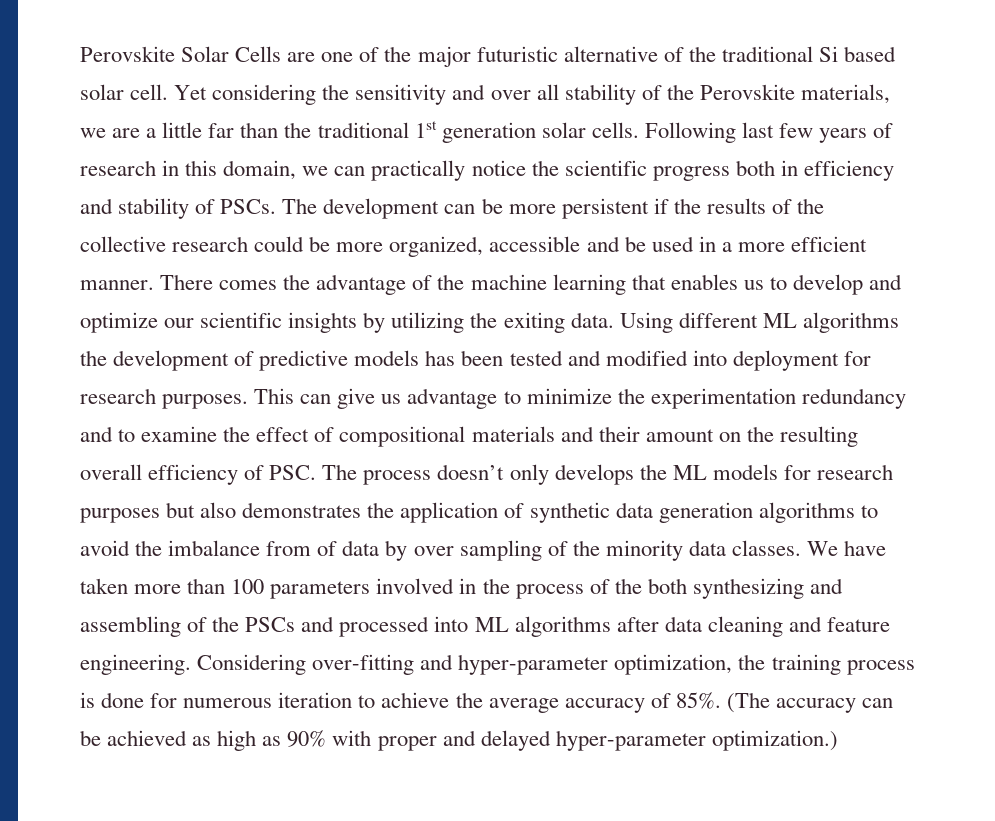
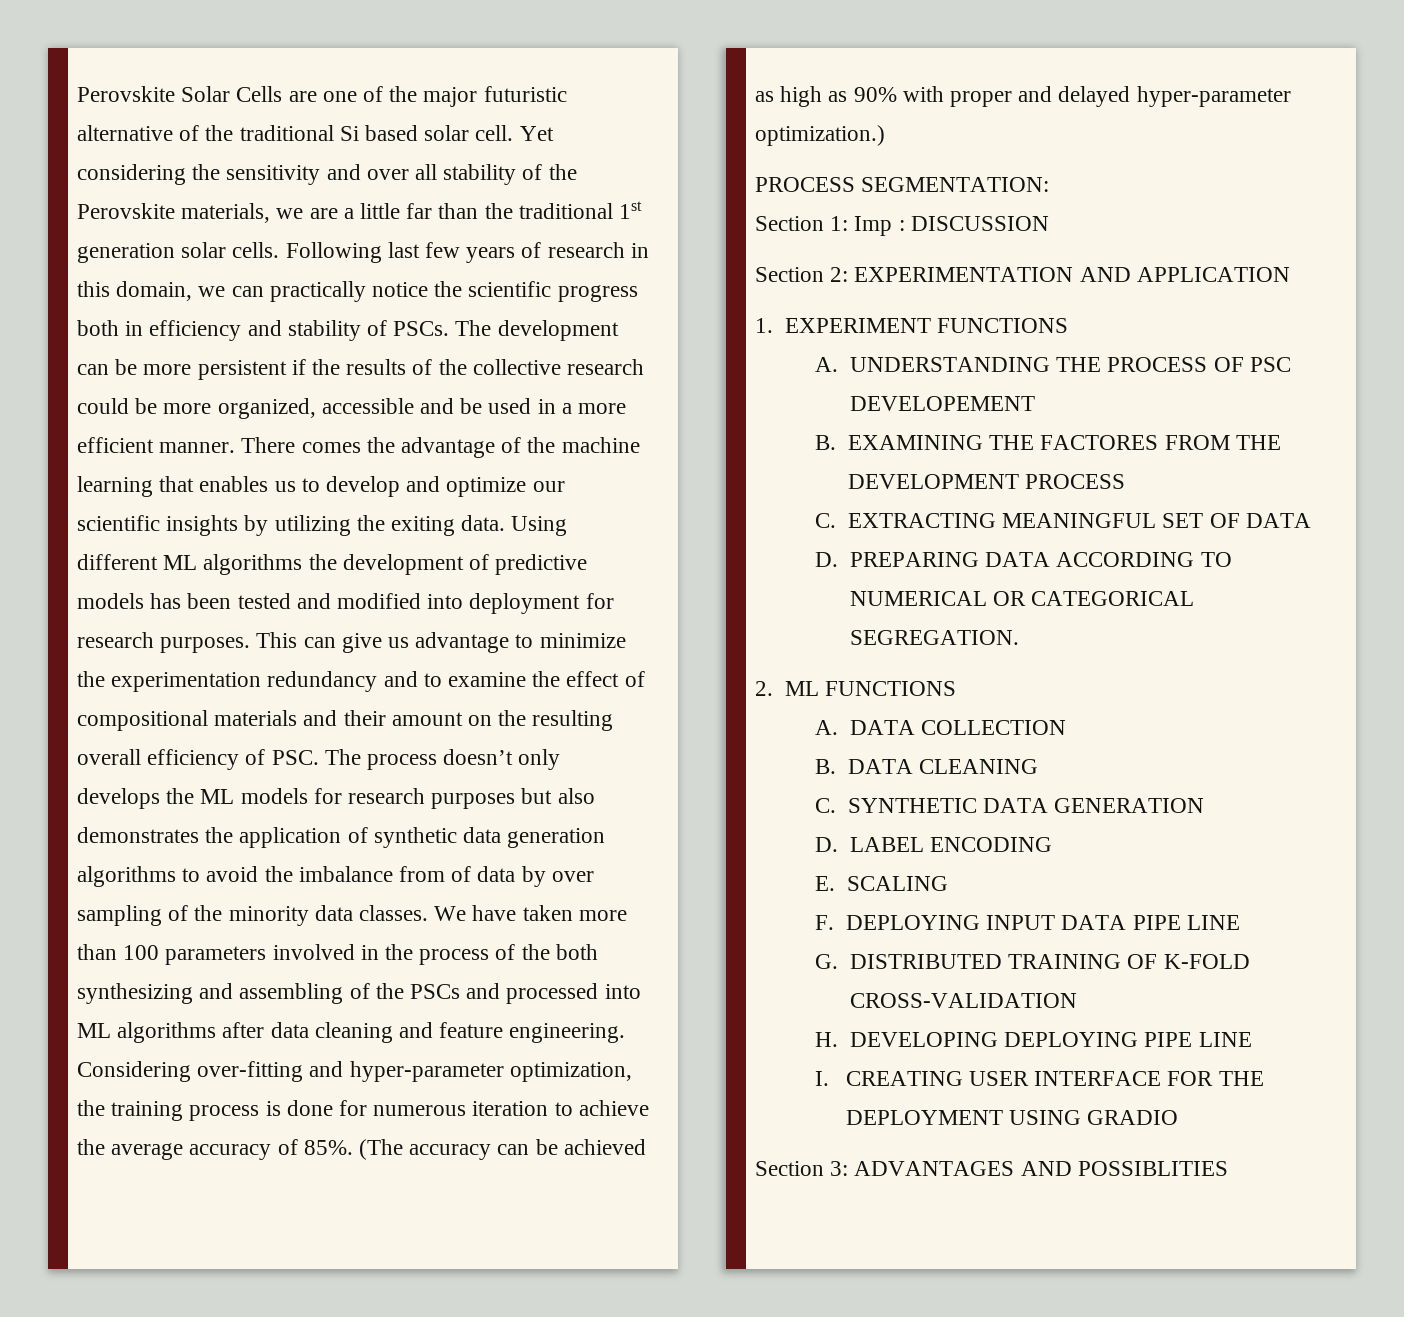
+ PROCESS SEGMENTATION:
+ Section 1: Imp : DISCUSSION
+ Section 2: EXPERIMENTATION AND APPLICATION
+ 1. EXPERIMENT FUNCTIONS
+ A. UNDERSTANDING THE PROCESS OF PSC DEVELOPEMENT
+ B. EXAMINING THE FACTORES FROM THE DEVELOPMENT PROCESS
+ C. EXTRACTING MEANINGFUL SET OF DATA
+ D. PREPARING DATA ACCORDING TO NUMERICAL OR CATEGORICAL SEGREGATION.
+ 2. ML FUNCTIONS
+ A. DATA COLLECTION
+ B. DATA CLEANING
+ C. SYNTHETIC DATA GENERATION
+ D. LABEL ENCODING
+ E. SCALING
+ F. DEPLOYING INPUT DATA PIPE LINE
+ G. DISTRIBUTED TRAINING OF K-FOLD CROSS-VALIDATION
+ H. DEVELOPING DEPLOYING PIPE LINE
+ I. CREATING USER INTERFACE FOR THE DEPLOYMENT USING GRADIO
+ Section 3: ADVANTAGES AND POSSIBLITIES

